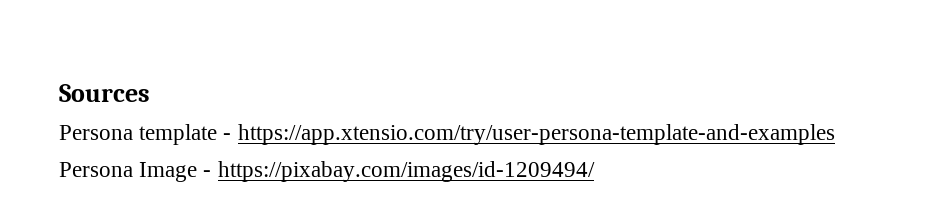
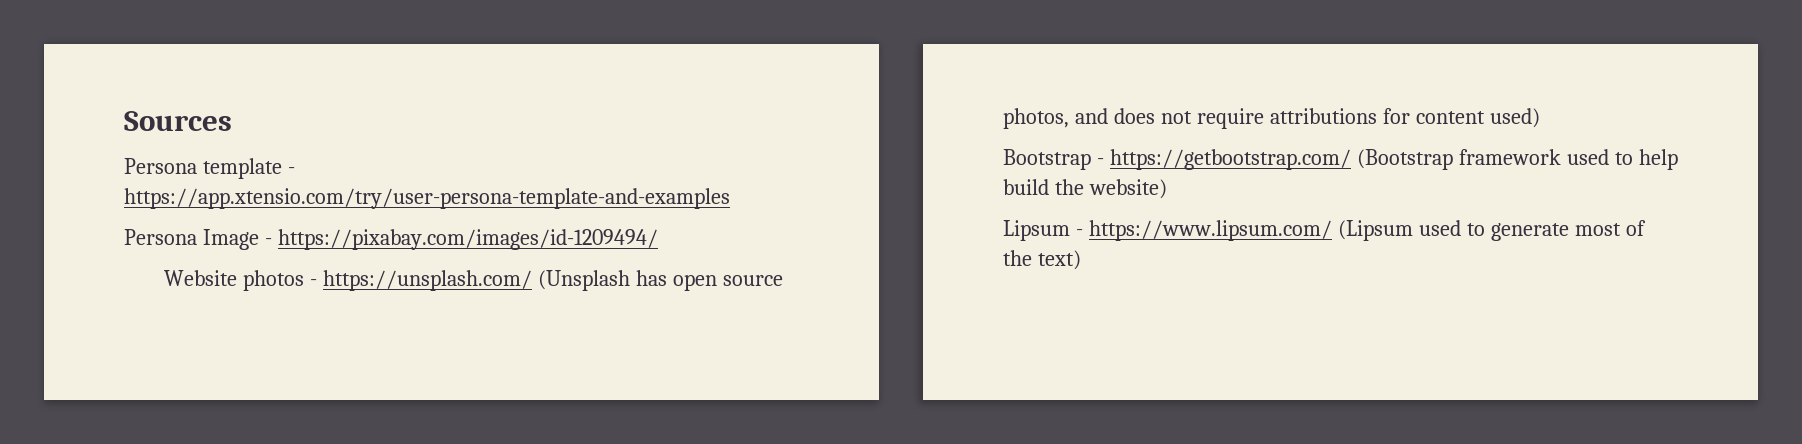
+ Website photos - https://unsplash.com/ (Unsplash has open source photos, and does not require attributions for content used)
+ Bootstrap - https://getbootstrap.com/ (Bootstrap framework used to help build the website)
+ Lipsum - https://www.lipsum.com/ (Lipsum used to generate most of the text)

